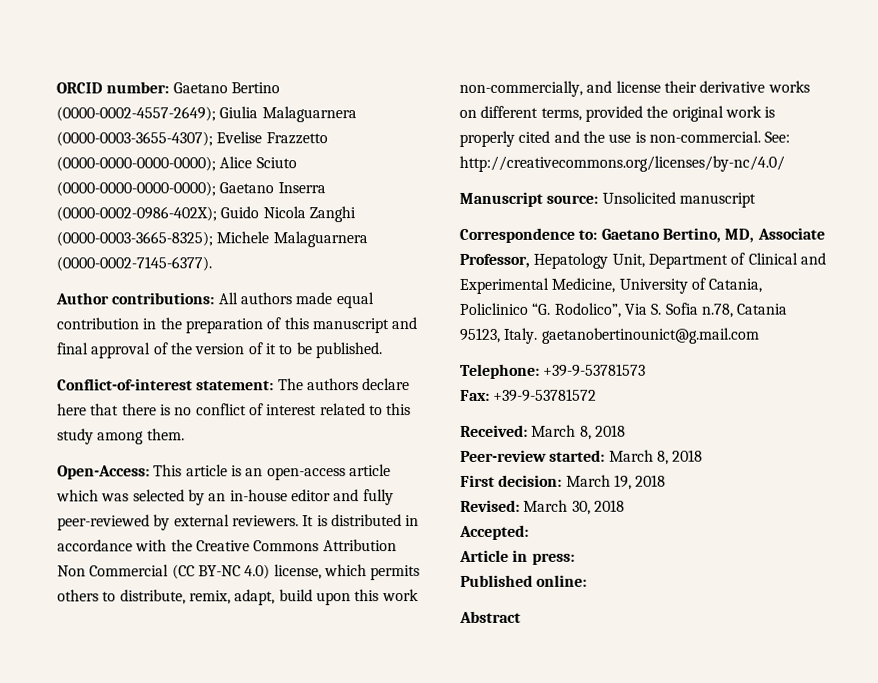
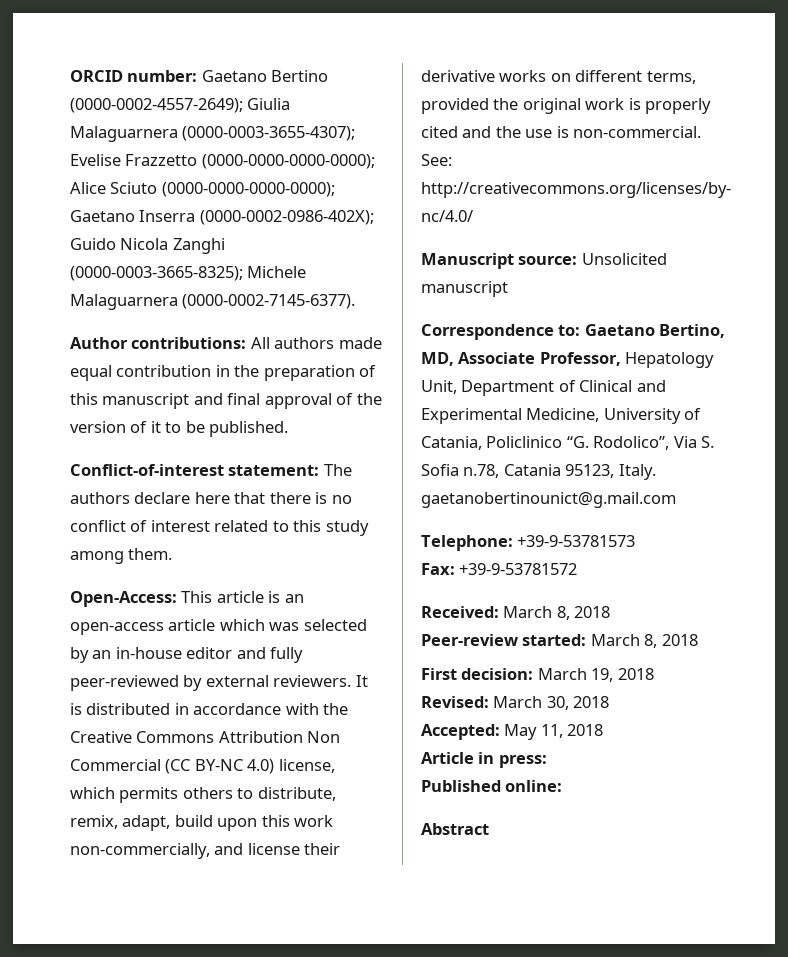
- Accepted:
+ Accepted: May 11, 2018

